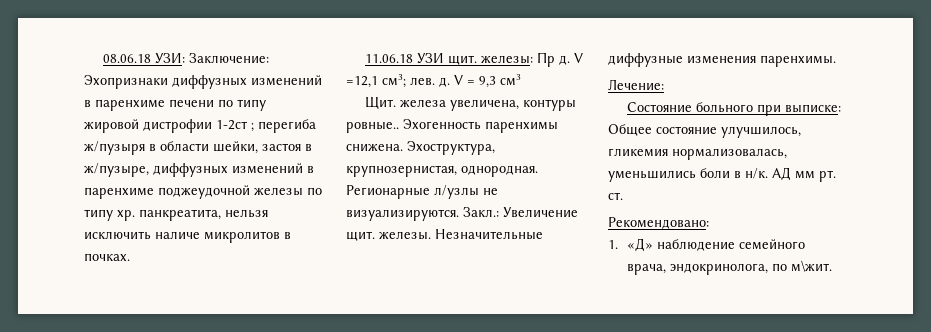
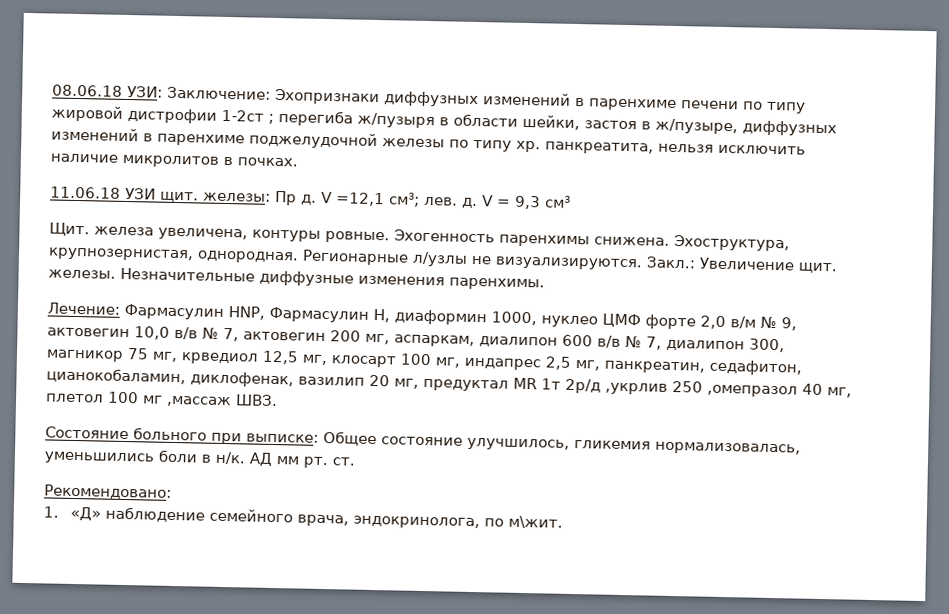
- 08.06.18 УЗИ: Заключение: Эхопризнаки диффузных изменений в паренхиме печени по типу жировой дистрофии 1-2ст ; перегиба ж/пузыря в области шейки, застоя в ж/пузыре, диффузных изменений в паренхиме поджеудочной железы по типу хр. панкреатита, нельзя исключить наличе микролитов в почках.
+ 08.06.18 УЗИ: Заключение: Эхопризнаки диффузных изменений в паренхиме печени по типу жировой дистрофии 1-2ст ; перегиба ж/пузыря в области шейки, застоя в ж/пузыре, диффузных изменений в паренхиме поджелудочной железы по типу хр. панкреатита, нельзя исключить наличие микролитов в почках.
- Щит. железа увеличена, контуры ровные..
+ Щит. железа увеличена, контуры ровные.
- Лечение:
+ Лечение: Фармасулин НNP, Фармасулин Н, диаформин 1000, нуклео ЦМФ форте 2,0 в/м № 9, актовегин 10,0 в/в № 7, актовегин 200 мг, аспаркам, диалипон 600 в/в № 7, диалипон 300, магникор 75 мг, крведиол 12,5 мг, клосарт 100 мг, индапрес 2,5 мг, панкреатин, седафитон, цианокобаламин, диклофенак, вазилип 20 мг, предуктал MR 1т 2р/д ,укрлив 250 ,омепразол 40 мг, плетол 100 мг ,массаж ШВЗ.

